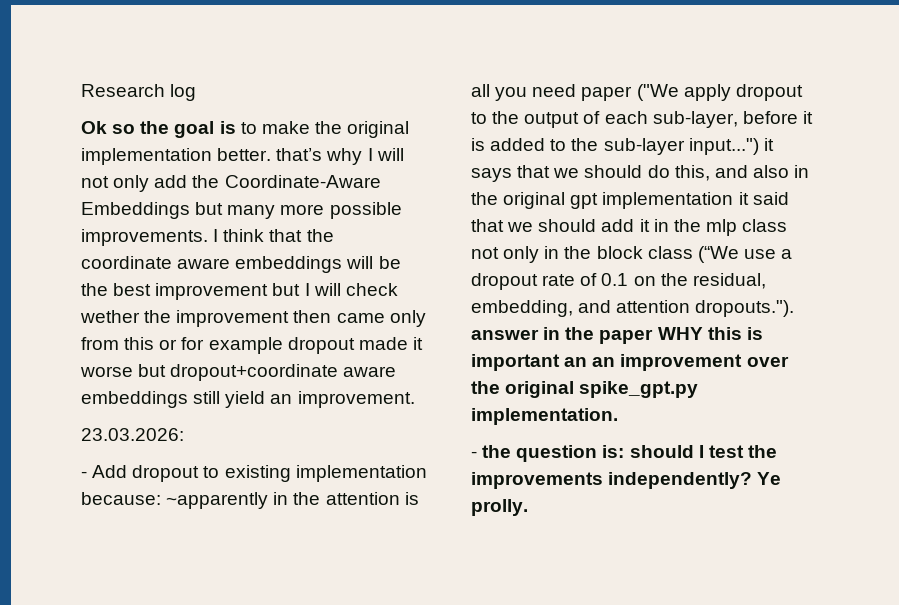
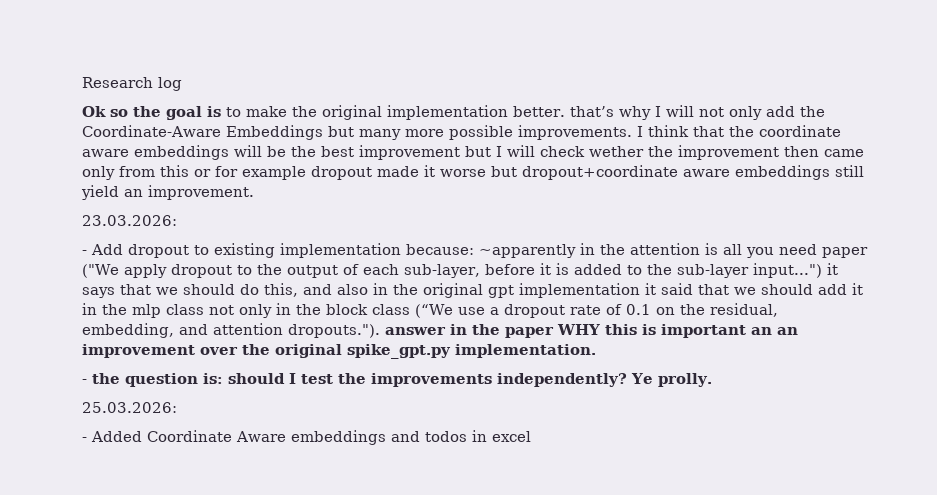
+ 25.03.2026:
+ - Added Coordinate Aware embeddings and todos in excel

